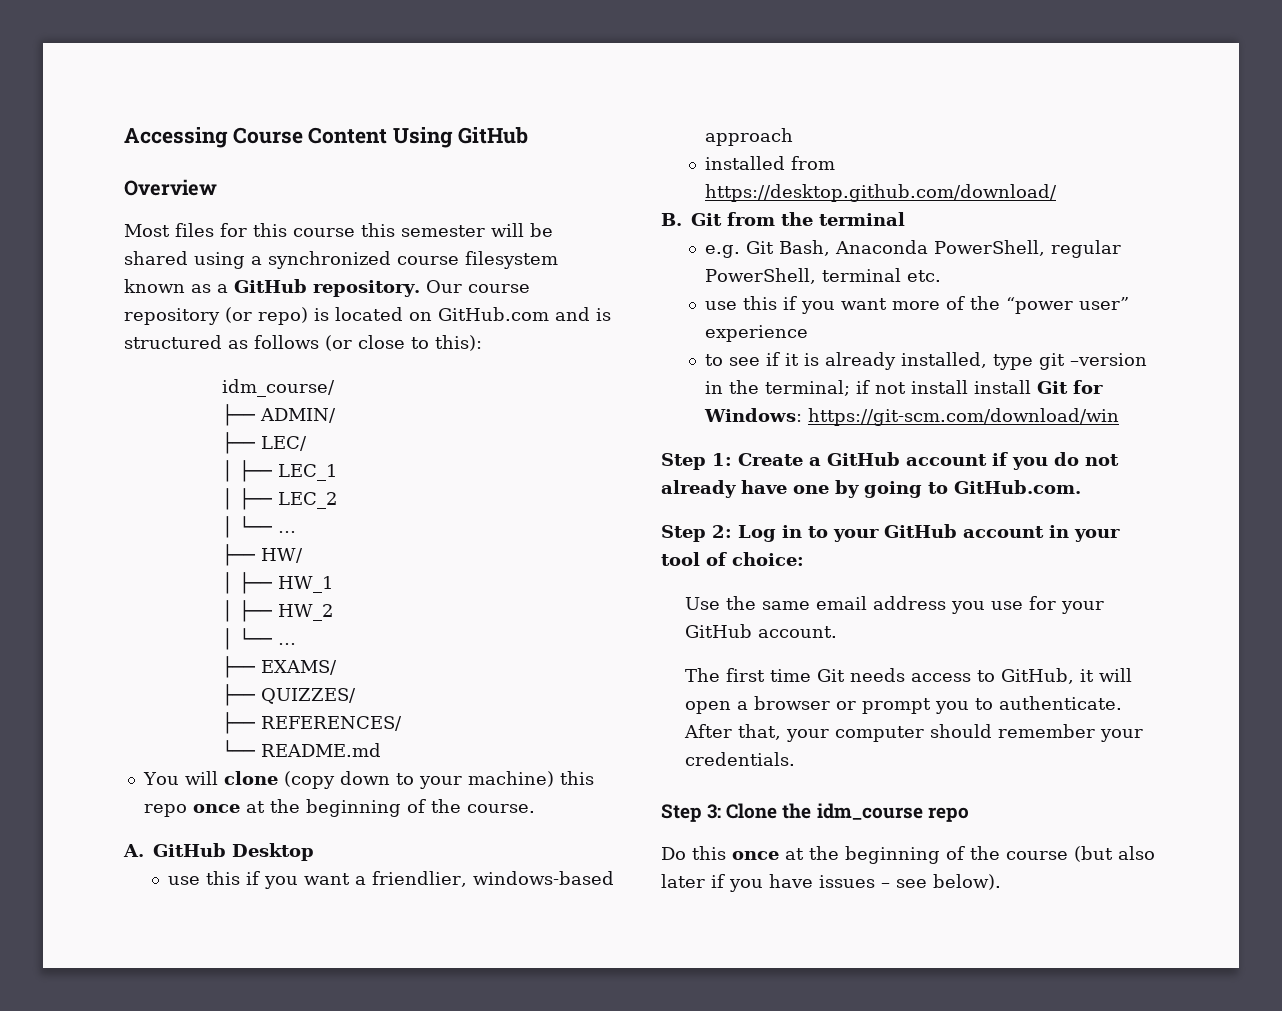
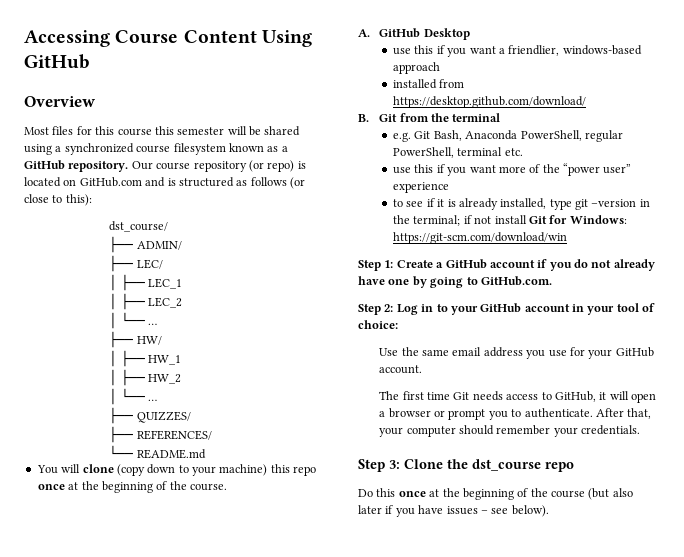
- idm_course/
+ dst_course/
- ├── EXAMS/
- to see if it is already installed, type git –version in the terminal; if not install install Git for Windows: https://git-scm.com/download/win
+ to see if it is already installed, type git –version in the terminal; if not install Git for Windows: https://git-scm.com/download/win
- Step 3: Clone the idm_course repo
+ Step 3: Clone the dst_course repo

